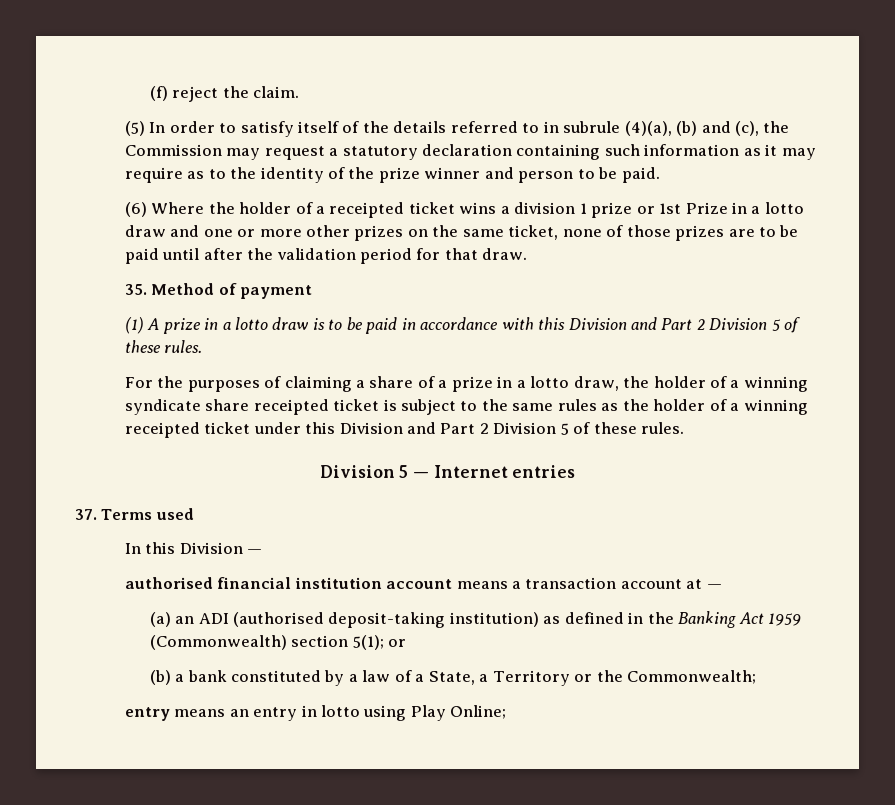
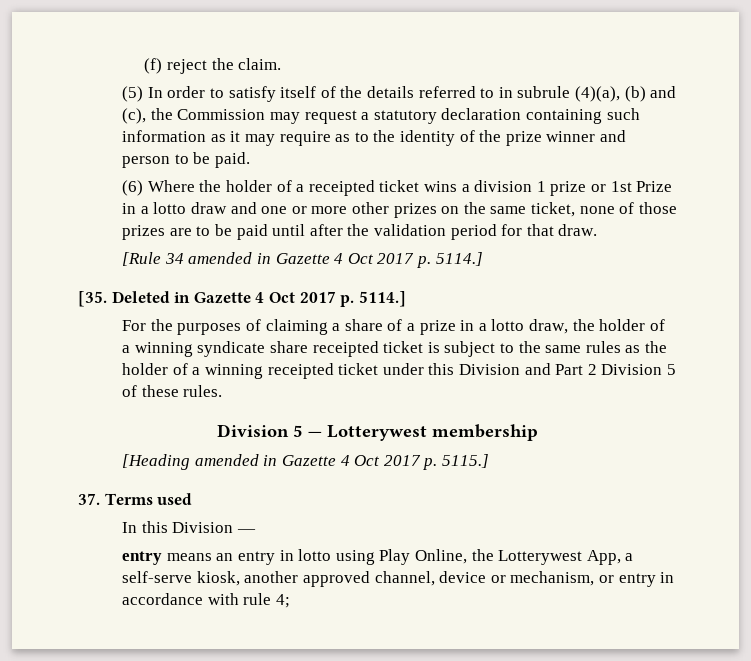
- 35. Method of payment
- (1) A prize in a lotto draw is to be paid in accordance with this Division and Part 2 Division 5 of these rules.
+ [Rule 34 amended in Gazette 4 Oct 2017 p. 5114.]
+ [35. Deleted in Gazette 4 Oct 2017 p. 5114.]
- Division 5 — Internet entries
+ Division 5 — Lotterywest membership
+ [Heading amended in Gazette 4 Oct 2017 p. 5115.]
- authorised financial institution account means a transaction account at —
- (a) an ADI (authorised deposit-taking institution) as defined in the Banking Act 1959 (Commonwealth) section 5(1); or
- (b) a bank constituted by a law of a State, a Territory or the Commonwealth;
- entry means an entry in lotto using Play Online;
+ entry means an entry in lotto using Play Online, the Lotterywest App, a self-serve kiosk, another approved channel, device or mechanism, or entry in accordance with rule 4;

